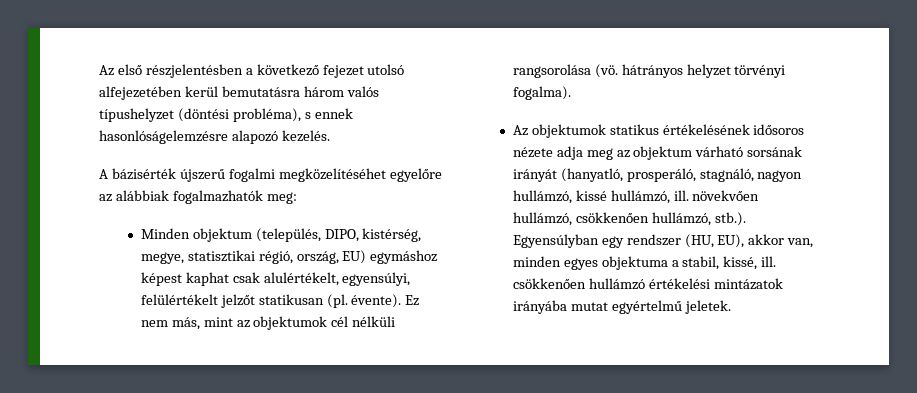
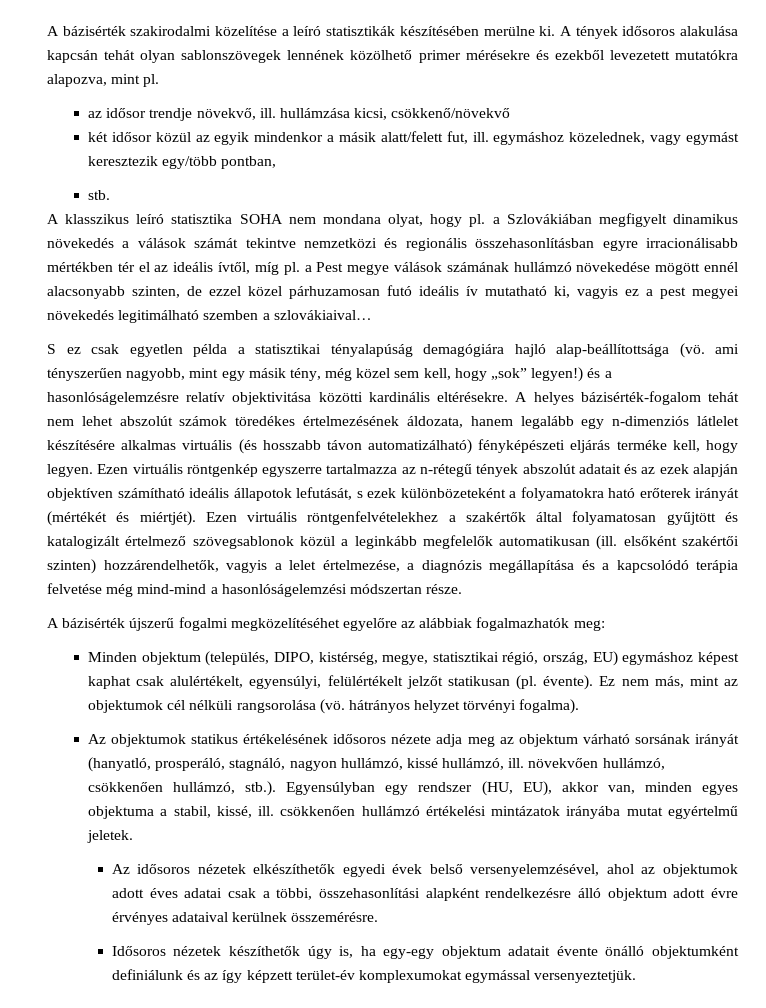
- Az első részjelentésben a következő fejezet utolsó alfejezetében kerül bemutatásra három valós típushelyzet (döntési probléma), s ennek hasonlóságelemzésre alapozó kezelés.
+ A bázisérték szakirodalmi közelítése a leíró statisztikák készítésében merülne ki. A tények idősoros alakulása kapcsán tehát olyan sablonszövegek lennének közölhető primer mérésekre és ezekből levezetett mutatókra alapozva, mint pl.
+ az idősor trendje növekvő, ill. hullámzása kicsi, csökkenő/növekvő
+ két idősor közül az egyik mindenkor a másik alatt/felett fut, ill. egymáshoz közelednek, vagy egymást keresztezik egy/több pontban,
+ stb.
+ A klasszikus leíró statisztika SOHA nem mondana olyat, hogy pl. a Szlovákiában megfigyelt dinamikus növekedés a válások számát tekintve nemzetközi és regionális összehasonlításban egyre irracionálisabb mértékben tér el az ideális ívtől, míg pl. a Pest megye válások számának hullámzó növekedése mögött ennél alacsonyabb szinten, de ezzel közel párhuzamosan futó ideális ív mutatható ki, vagyis ez a pest megyei növekedés legitimálható szemben a szlovákiaival…
+ S ez csak egyetlen példa a statisztikai tényalapúság demagógiára hajló alap-beállítottsága (vö. ami tényszerűen nagyobb, mint egy másik tény, még közel sem kell, hogy „sok” legyen!) és a hasonlóságelemzésre relatív objektivitása közötti kardinális eltérésekre. A helyes bázisérték-fogalom tehát nem lehet abszolút számok töredékes értelmezésének áldozata, hanem legalább egy n-dimenziós látlelet készítésére alkalmas virtuális (és hosszabb távon automatizálható) fényképészeti eljárás terméke kell, hogy legyen. Ezen virtuális röntgenkép egyszerre tartalmazza az n-rétegű tények abszolút adatait és az ezek alapján objektíven számítható ideális állapotok lefutását, s ezek különbözeteként a folyamatokra ható erőterek irányát (mértékét és miértjét). Ezen virtuális röntgenfelvételekhez a szakértők által folyamatosan gyűjtött és katalogizált értelmező szövegsablonok közül a leginkább megfelelők automatikusan (ill. elsőként szakértői szinten) hozzárendelhetők, vagyis a lelet értelmezése, a diagnózis megállapítása és a kapcsolódó terápia felvetése még mind-mind a hasonlóságelemzési módszertan része.
+ Az idősoros nézetek elkészíthetők egyedi évek belső versenyelemzésével, ahol az objektumok adott éves adatai csak a többi, összehasonlítási alapként rendelkezésre álló objektum adott évre érvényes adataival kerülnek összemérésre.
+ Idősoros nézetek készíthetők úgy is, ha egy-egy objektum adatait évente önálló objektumként definiálunk és az így képzett terület-év komplexumokat egymással versenyeztetjük.

